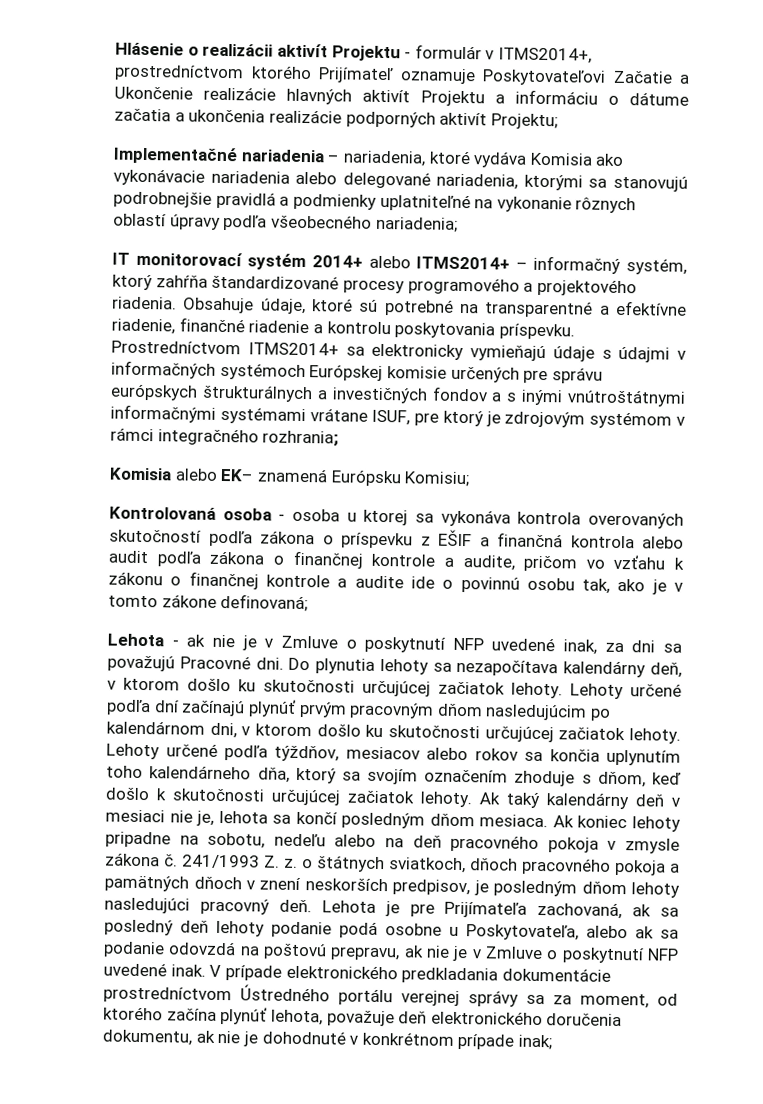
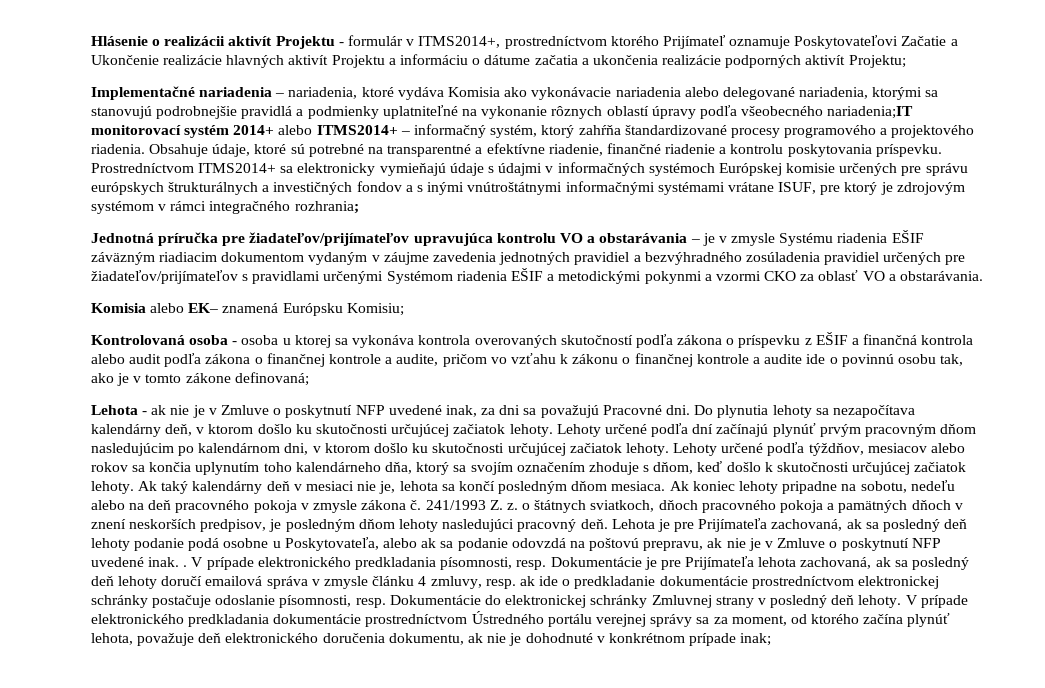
- Implementačné nariadenia – nariadenia, ktoré vydáva Komisia ako vykonávacie nariadenia alebo delegované nariadenia, ktorými sa stanovujú podrobnejšie pravidlá a podmienky uplatniteľné na vykonanie rôznych oblastí úpravy podľa všeobecného nariadenia;
- IT monitorovací systém 2014+ alebo ITMS2014+ – informačný systém, ktorý zahŕňa štandardizované procesy programového a projektového riadenia.
+ Implementačné nariadenia – nariadenia, ktoré vydáva Komisia ako vykonávacie nariadenia alebo delegované nariadenia, ktorými sa stanovujú podrobnejšie pravidlá a podmienky uplatniteľné na vykonanie rôznych oblastí úpravy podľa všeobecného nariadenia;IT monitorovací systém 2014+ alebo ITMS2014+ – informačný systém, ktorý zahŕňa štandardizované procesy programového a projektového riadenia.
+ Jednotná príručka pre žiadateľov/prijímateľov upravujúca kontrolu VO a obstarávania – je v zmysle Systému riadenia EŠIF záväzným riadiacim dokumentom vydaným v záujme zavedenia jednotných pravidiel a bezvýhradného zosúladenia pravidiel určených pre žiadateľov/prijímateľov s pravidlami určenými Systémom riadenia EŠIF a metodickými pokynmi a vzormi CKO za oblasť VO a obstarávania.
- Lehota je pre Prijímateľa zachovaná, ak sa posledný deň lehoty podanie podá osobne u Poskytovateľa, alebo ak sa podanie odovzdá na poštovú prepravu, ak nie je v Zmluve o poskytnutí NFP uvedené inak.
+ Lehota je pre Prijímateľa zachovaná, ak sa posledný deň lehoty podanie podá osobne u Poskytovateľa, alebo ak sa podanie odovzdá na poštovú prepravu, ak nie je v Zmluve o poskytnutí NFP uvedené inak. . V prípade elektronického predkladania písomnosti, resp. Dokumentácie je pre Prijímateľa lehota zachovaná, ak sa posledný deň lehoty doručí emailová správa v zmysle článku 4 zmluvy, resp. ak ide o predkladanie dokumentácie prostredníctvom elektronickej schránky postačuje odoslanie písomnosti, resp. Dokumentácie do elektronickej schránky Zmluvnej strany v posledný deň lehoty.

